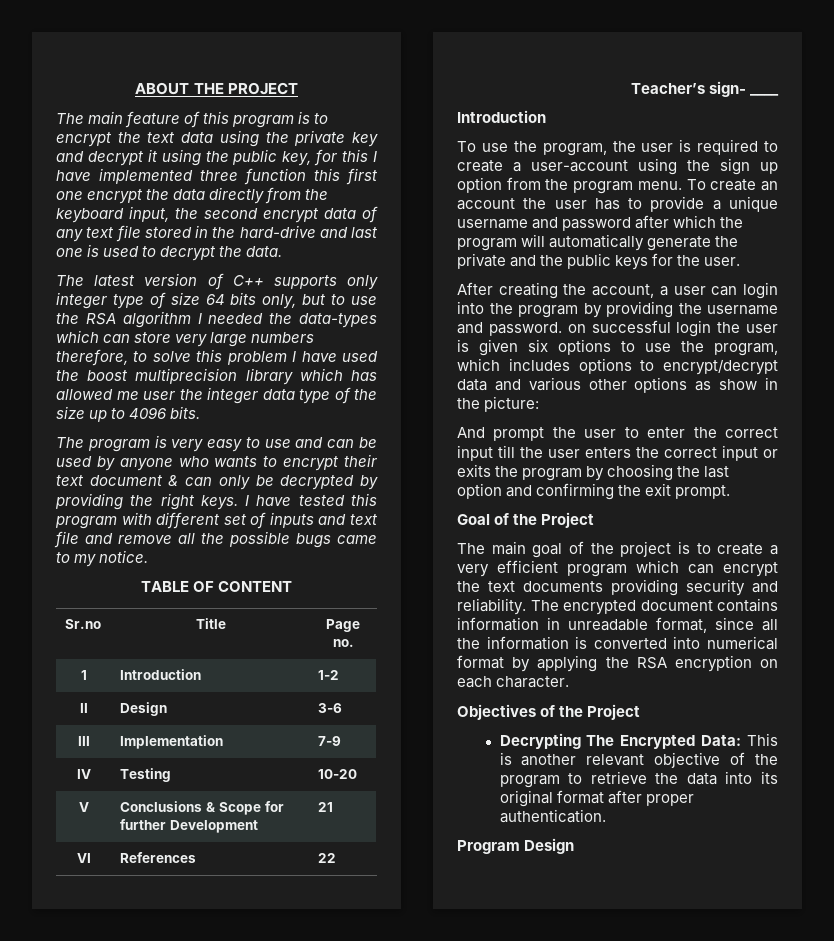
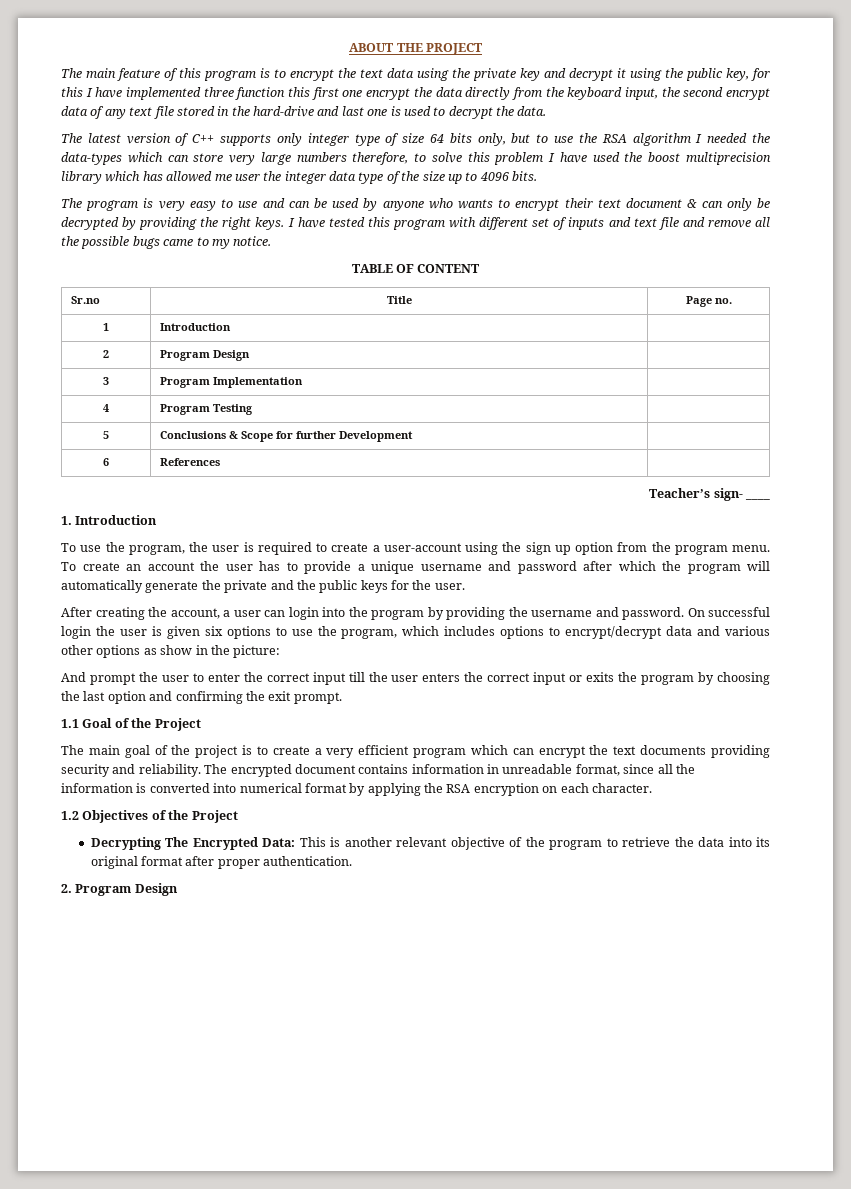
- 1 | Introduction | 1-2
- II | Design | 3-6
- III | Implementation | 7-9
- IV | Testing | 10-20
- V | Conclusions & Scope for further Development | 21
- VI | References | 22
+ 1 | Introduction |
+ 2 | Program Design |
+ 3 | Program Implementation |
+ 4 | Program Testing |
+ 5 | Conclusions & Scope for further Development |
+ 6 | References |
  Teacher’s sign- ____
- Introduction
+ 1. Introduction
- After creating the account, a user can login into the program by providing the username and password. on successful login the user is given six options to use the program, which includes options to encrypt/decrypt data and various other options as show in the picture:
+ After creating the account, a user can login into the program by providing the username and password. On successful login the user is given six options to use the program, which includes options to encrypt/decrypt data and various other options as show in the picture:
- Goal of the Project
+ 1.1 Goal of the Project
- Objectives of the Project
+ 1.2 Objectives of the Project
- Program Design
+ 2. Program Design

